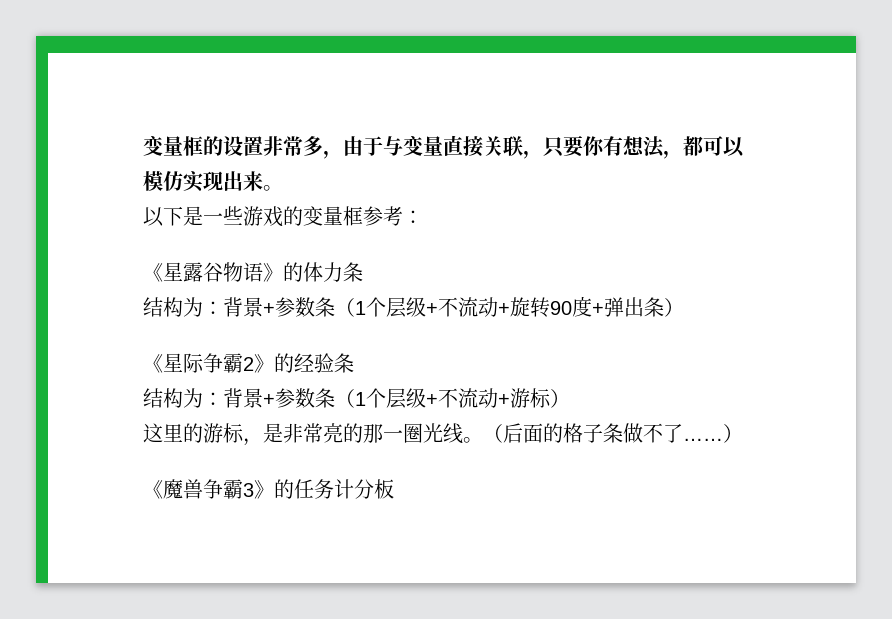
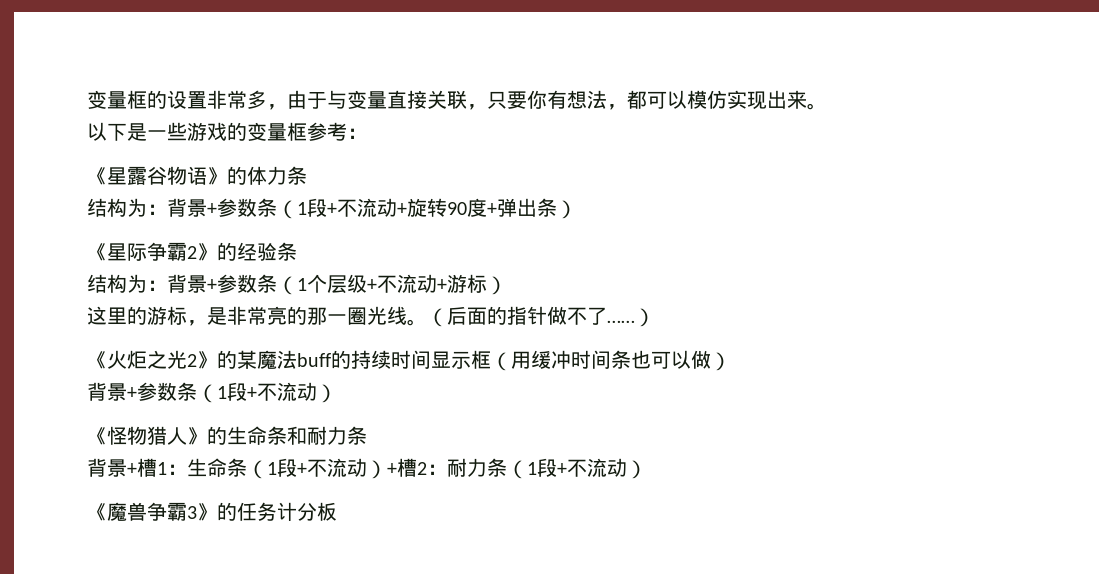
- 结构为：背景+参数条（1个层级+不流动+旋转90度+弹出条）
+ 结构为：背景+参数条（1段+不流动+旋转90度+弹出条）
- （后面的格子条做不了……）
+ （后面的指针做不了……）
+ 《火炬之光2》的某魔法buff的持续时间显示框（用缓冲时间条也可以做）
+ 背景+参数条（1段+不流动）
+ 《怪物猎人》的生命条和耐力条
+ 背景+槽1：生命条（1段+不流动）+槽2：耐力条（1段+不流动）

